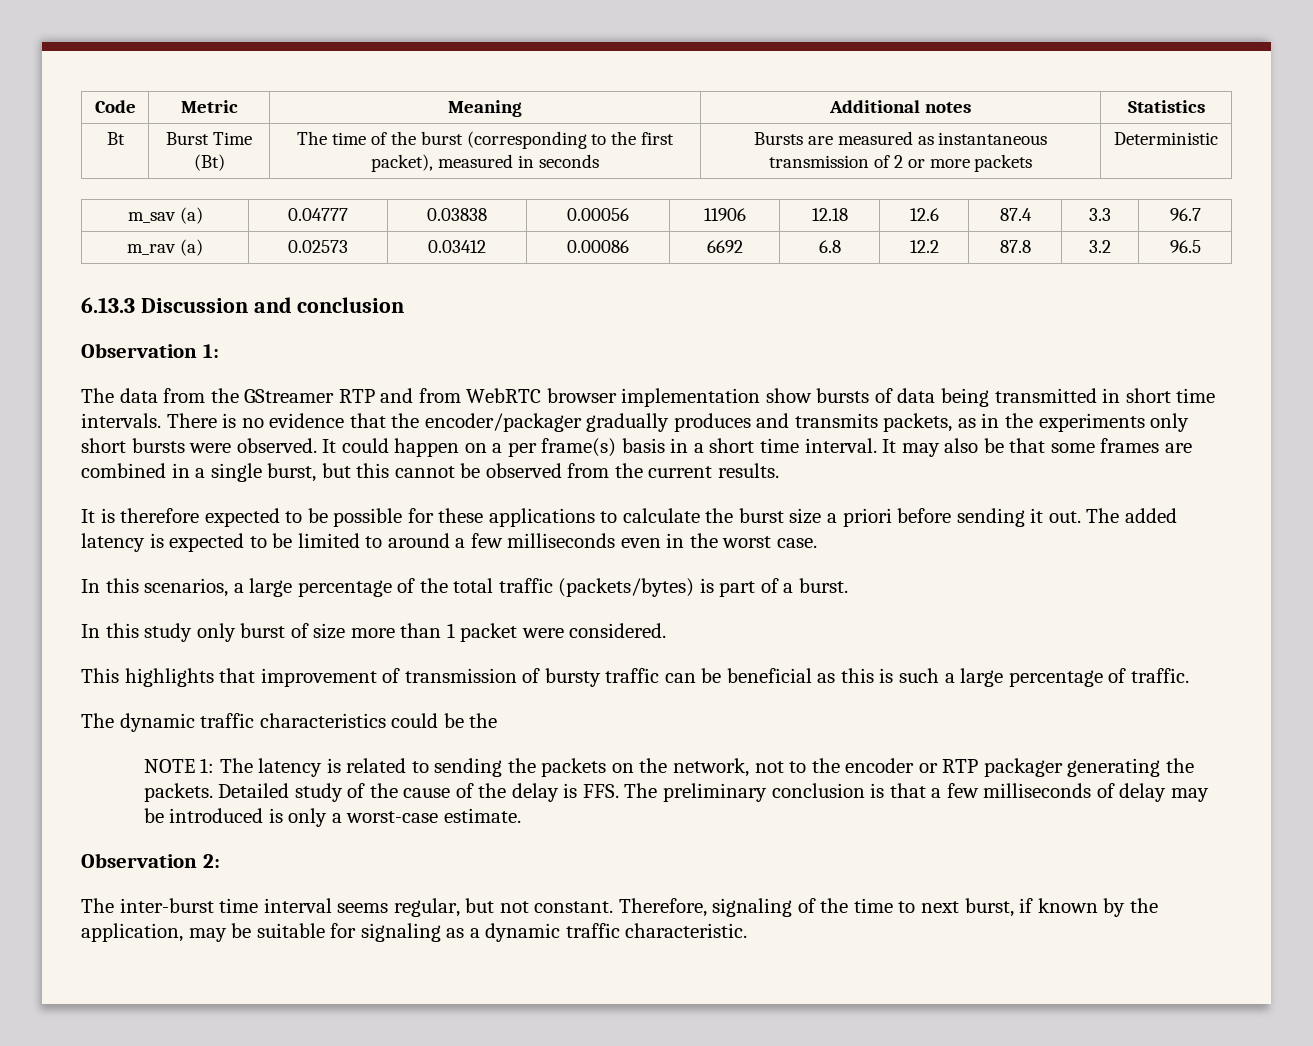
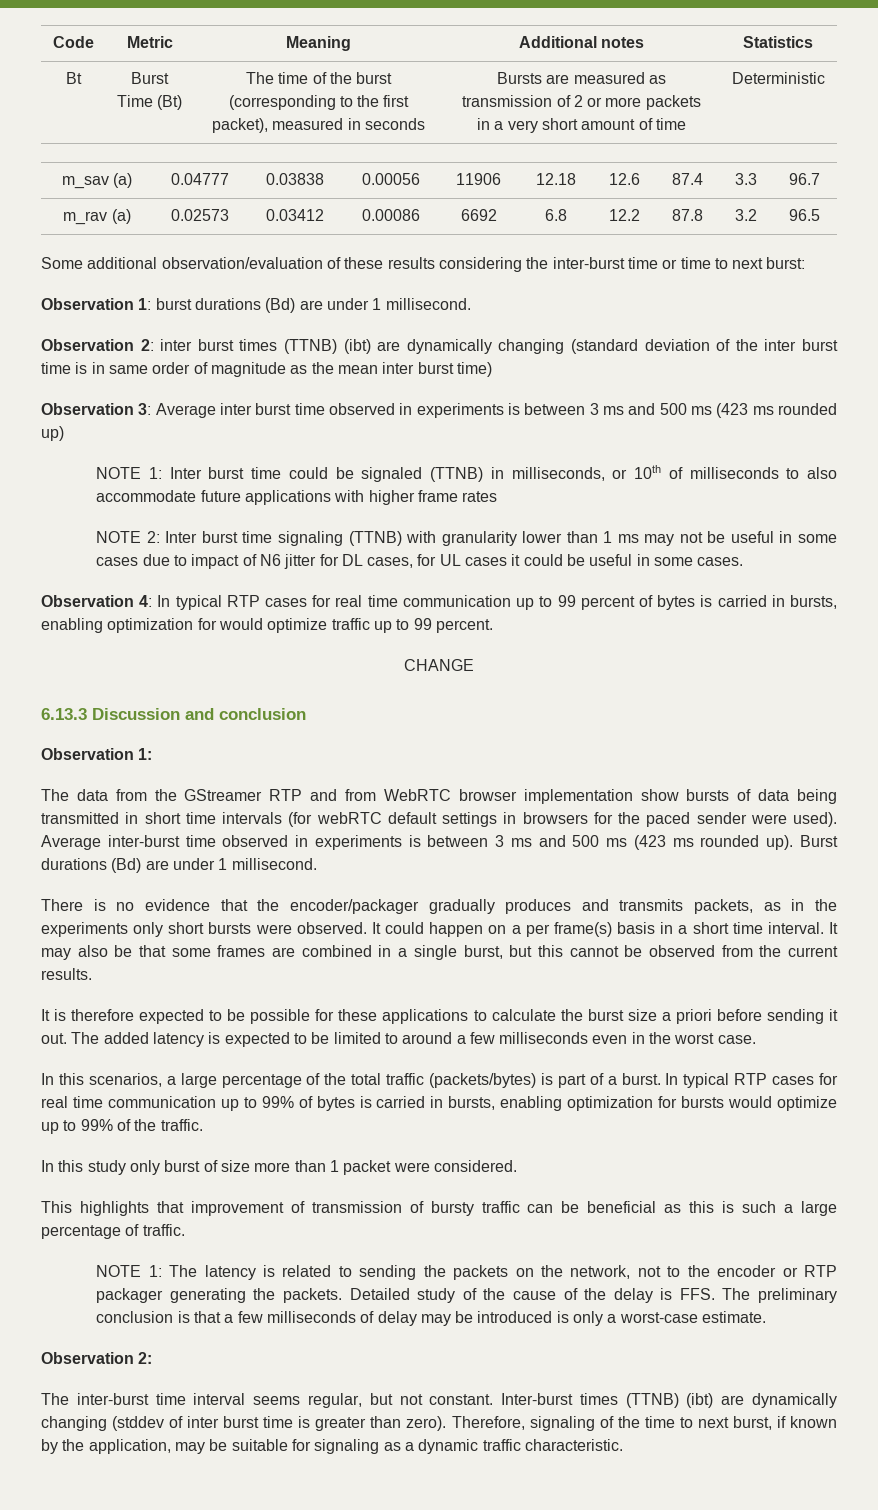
- Bt | Burst Time (Bt) | The time of the burst (corresponding to the first packet), measured in seconds | Bursts are measured as instantaneous transmission of 2 or more packets | Deterministic
+ Bt | Burst Time (Bt) | The time of the burst (corresponding to the first packet), measured in seconds | Bursts are measured as transmission of 2 or more packets in a very short amount of time | Deterministic
+ Some additional observation/evaluation of these results considering the inter-burst time or time to next burst:
+ Observation 1: burst durations (Bd) are under 1 millisecond.
+ Observation 2: inter burst times (TTNB) (ibt) are dynamically changing (standard deviation of the inter burst time is in same order of magnitude as the mean inter burst time)
+ Observation 3: Average inter burst time observed in experiments is between 3 ms and 500 ms (423 ms rounded up)
+ NOTE 1: Inter burst time could be signaled (TTNB) in milliseconds, or 10th of milliseconds to also accommodate future applications with higher frame rates
+ NOTE 2: Inter burst time signaling (TTNB) with granularity lower than 1 ms may not be useful in some cases due to impact of N6 jitter for DL cases, for UL cases it could be useful in some cases.
+ Observation 4: In typical RTP cases for real time communication up to 99 percent of bytes is carried in bursts, enabling optimization for would optimize traffic up to 99 percent.
+ CHANGE
- The data from the GStreamer RTP and from WebRTC browser implementation show bursts of data being transmitted in short time intervals. There is no evidence that the encoder/packager gradually produces and transmits packets, as in the experiments only short bursts were observed.
+ The data from the GStreamer RTP and from WebRTC browser implementation show bursts of data being transmitted in short time intervals (for webRTC default settings in browsers for the paced sender were used). Average inter-burst time observed in experiments is between 3 ms and 500 ms (423 ms rounded up). Burst durations (Bd) are under 1 millisecond.
+ There is no evidence that the encoder/packager gradually produces and transmits packets, as in the experiments only short bursts were observed.
+ In typical RTP cases for real time communication up to 99% of bytes is carried in bursts, enabling optimization for bursts would optimize up to 99% of the traffic.
- The dynamic traffic characteristics could be the
+ Inter-burst times (TTNB) (ibt) are dynamically changing (stddev of inter burst time is greater than zero).

